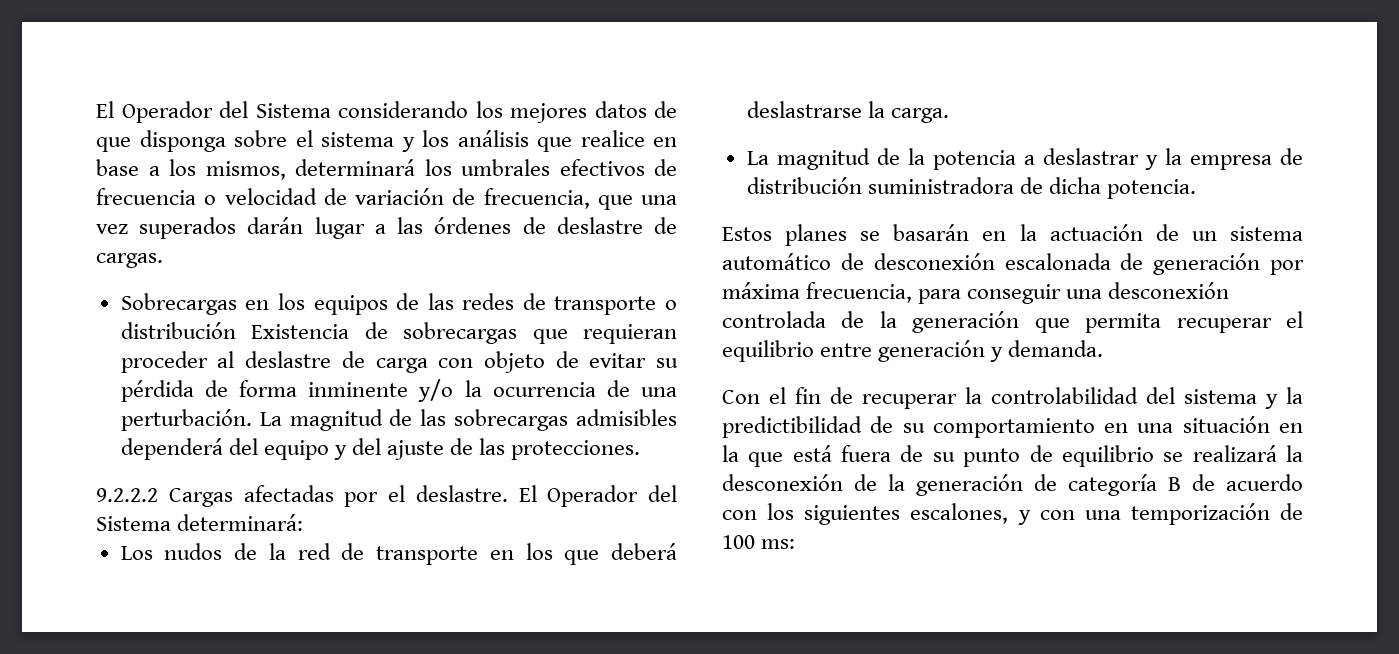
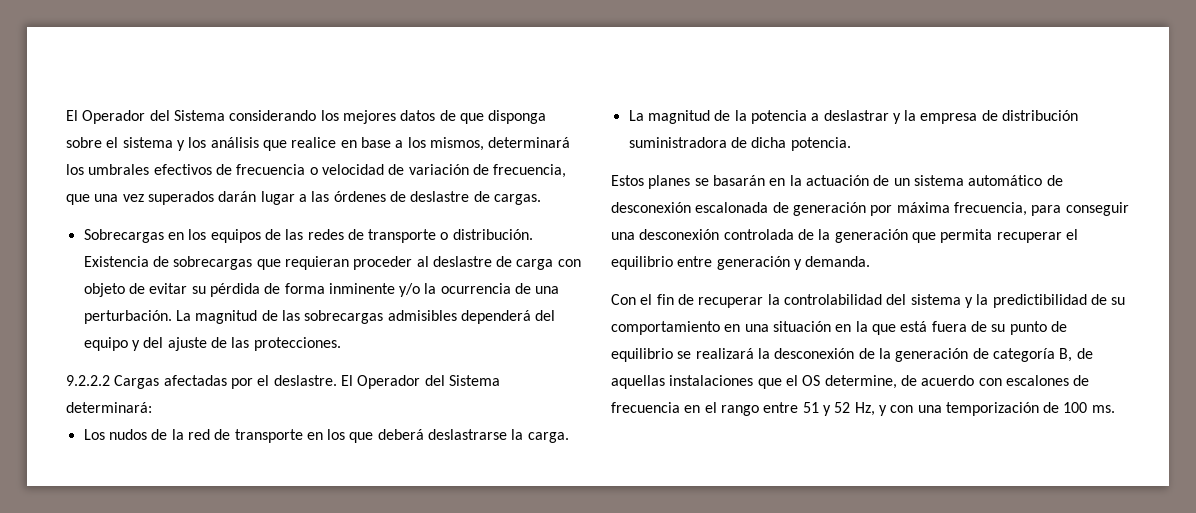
- Sobrecargas en los equipos de las redes de transporte o distribución Existencia de sobrecargas que requieran proceder al deslastre de carga con objeto de evitar su pérdida de forma inminente y/o la ocurrencia de una perturbación.
+ Sobrecargas en los equipos de las redes de transporte o distribución. Existencia de sobrecargas que requieran proceder al deslastre de carga con objeto de evitar su pérdida de forma inminente y/o la ocurrencia de una perturbación.
- Con el fin de recuperar la controlabilidad del sistema y la predictibilidad de su comportamiento en una situación en la que está fuera de su punto de equilibrio se realizará la desconexión de la generación de categoría B de acuerdo con los siguientes escalones, y con una temporización de 100 ms:
+ Con el fin de recuperar la controlabilidad del sistema y la predictibilidad de su comportamiento en una situación en la que está fuera de su punto de equilibrio se realizará la desconexión de la generación de categoría B, de aquellas instalaciones que el OS determine, de acuerdo con escalones de frecuencia en el rango entre 51 y 52 Hz, y con una temporización de 100 ms.

